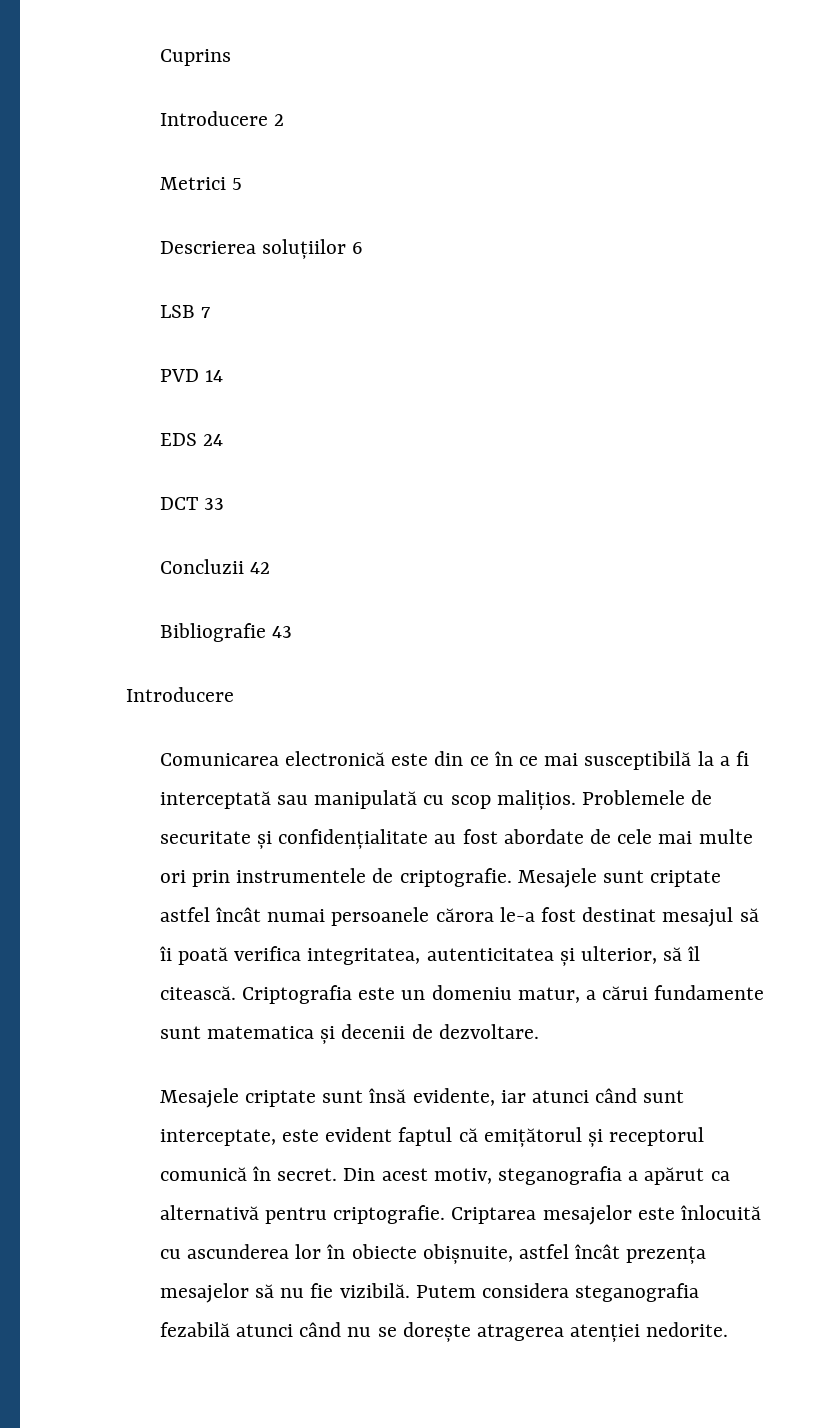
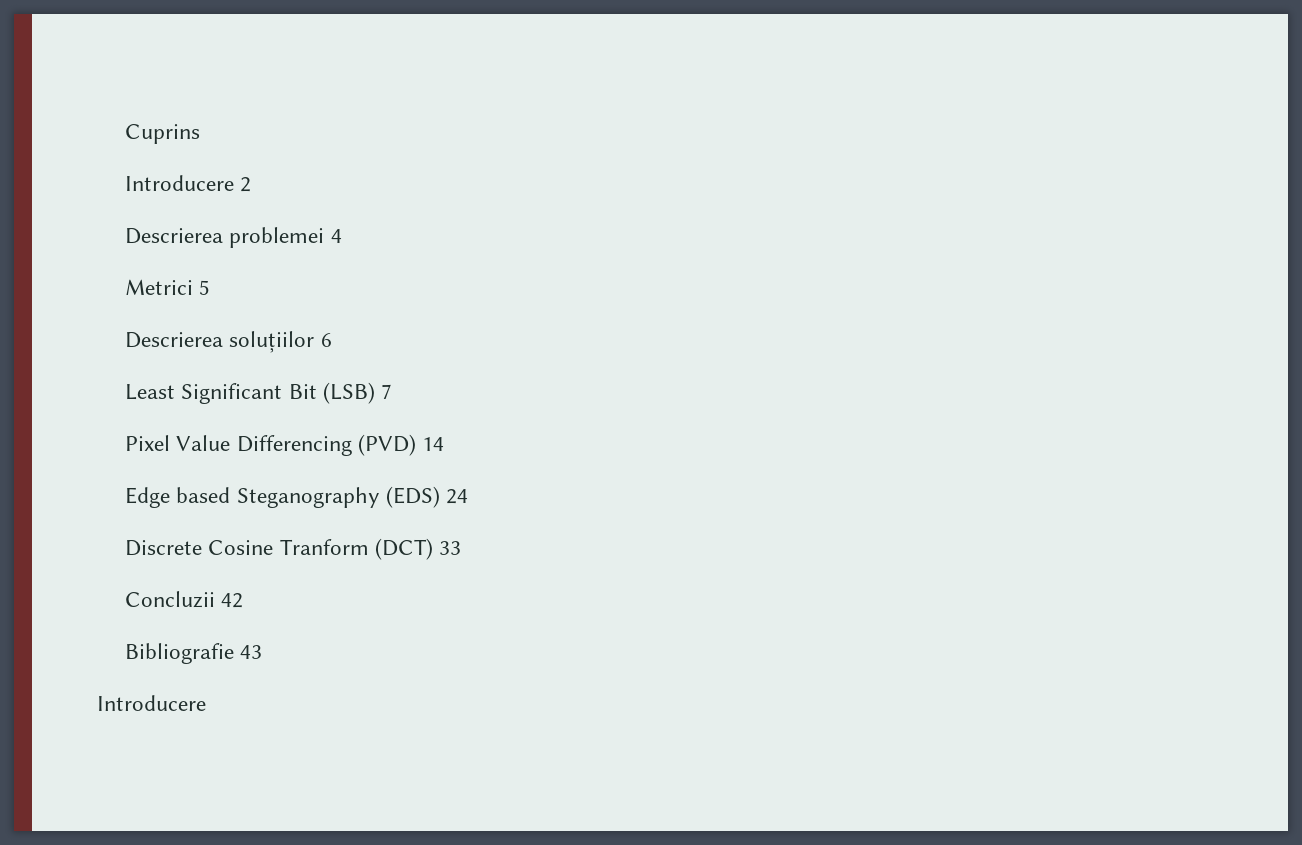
+ Descrierea problemei 4
- LSB 7
- PVD 14
- EDS 24
- DCT 33
+ Least Significant Bit (LSB) 7
+ Pixel Value Differencing (PVD) 14
+ Edge based Steganography (EDS) 24
+ Discrete Cosine Tranform (DCT) 33
- Comunicarea electronică este din ce în ce mai susceptibilă la a fi interceptată sau manipulată cu scop malițios. Problemele de securitate și confidențialitate au fost abordate de cele mai multe ori prin instrumentele de criptografie. Mesajele sunt criptate astfel încât numai persoanele cărora le-a fost destinat mesajul să îi poată verifica integritatea, autenticitatea și ulterior, să îl citească. Criptografia este un domeniu matur, a cărui fundamente sunt matematica și decenii de dezvoltare.
- Mesajele criptate sunt însă evidente, iar atunci când sunt interceptate, este evident faptul că emițătorul și receptorul comunică în secret. Din acest motiv, steganografia a apărut ca alternativă pentru criptografie. Criptarea mesajelor este înlocuită cu ascunderea lor în obiecte obișnuite, astfel încât prezența mesajelor să nu fie vizibilă. Putem considera steganografia fezabilă atunci când nu se dorește atragerea atenției nedorite.

